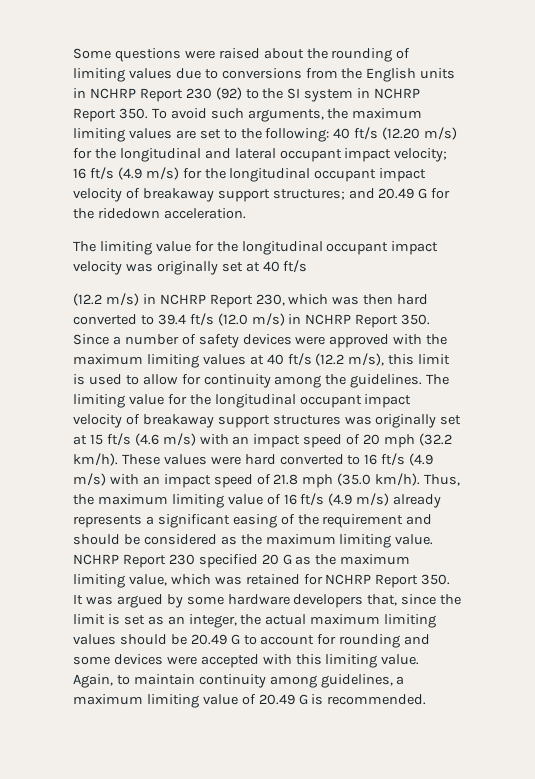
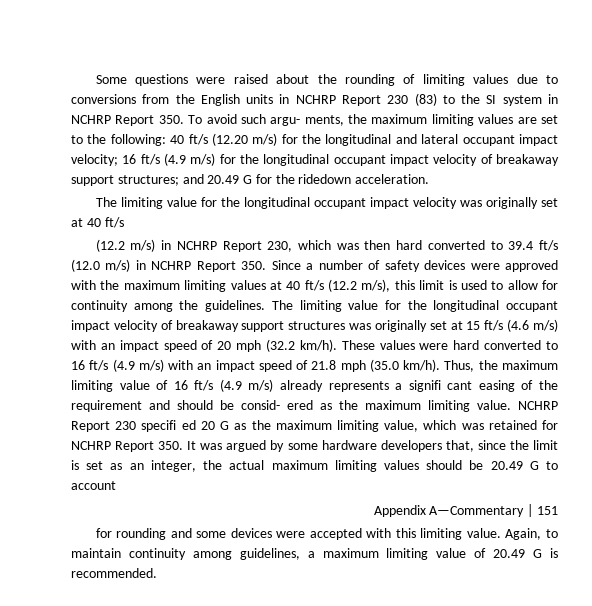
- Some questions were raised about the rounding of limiting values due to conversions from the English units in NCHRP Report 230 (92) to the SI system in NCHRP Report 350. To avoid such arguments, the maximum limiting values are set to the following:
+ Some questions were raised about the rounding of limiting values due to conversions from the English units in NCHRP Report 230 (83) to the SI system in NCHRP Report 350. To avoid such argu- ments, the maximum limiting values are set to the following:
- Thus, the maximum limiting value of 16 ft/s (4.9 m/s) already represents a significant easing of the requirement and should be considered as the maximum limiting value.
+ Thus, the maximum limiting value of 16 ft/s (4.9 m/s) already represents a signifi cant easing of the requirement and should be consid- ered as the maximum limiting value.
- NCHRP Report 230 specified 20 G as the maximum limiting value, which was retained for NCHRP Report 350. It was argued by some hardware developers that, since the limit is set as an integer, the actual maximum limiting values should be 20.49 G to account for rounding and some devices were accepted with this limiting value.
+ NCHRP Report 230 specifi ed 20 G as the maximum limiting value, which was retained for NCHRP Report 350. It was argued by some hardware developers that, since the limit is set as an integer, the actual maximum limiting values should be 20.49 G to account
+ Appendix A—Commentary | 151
+ for rounding and some devices were accepted with this limiting value.

